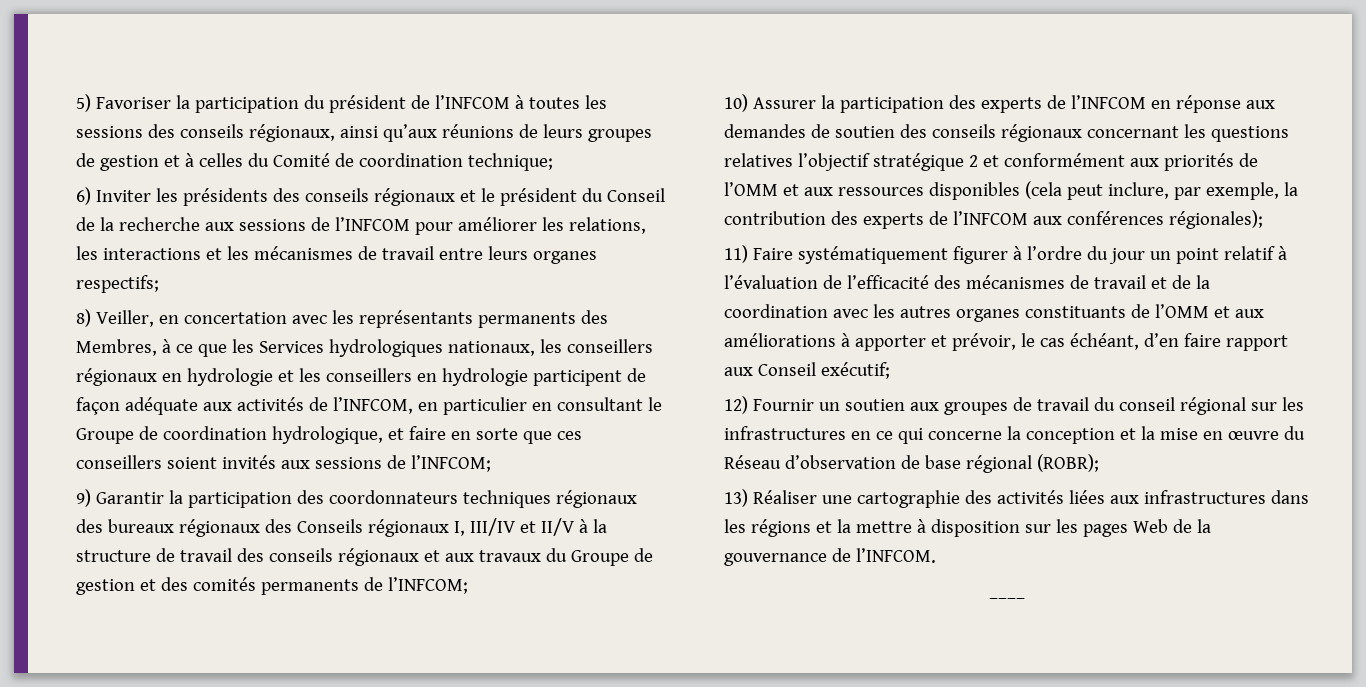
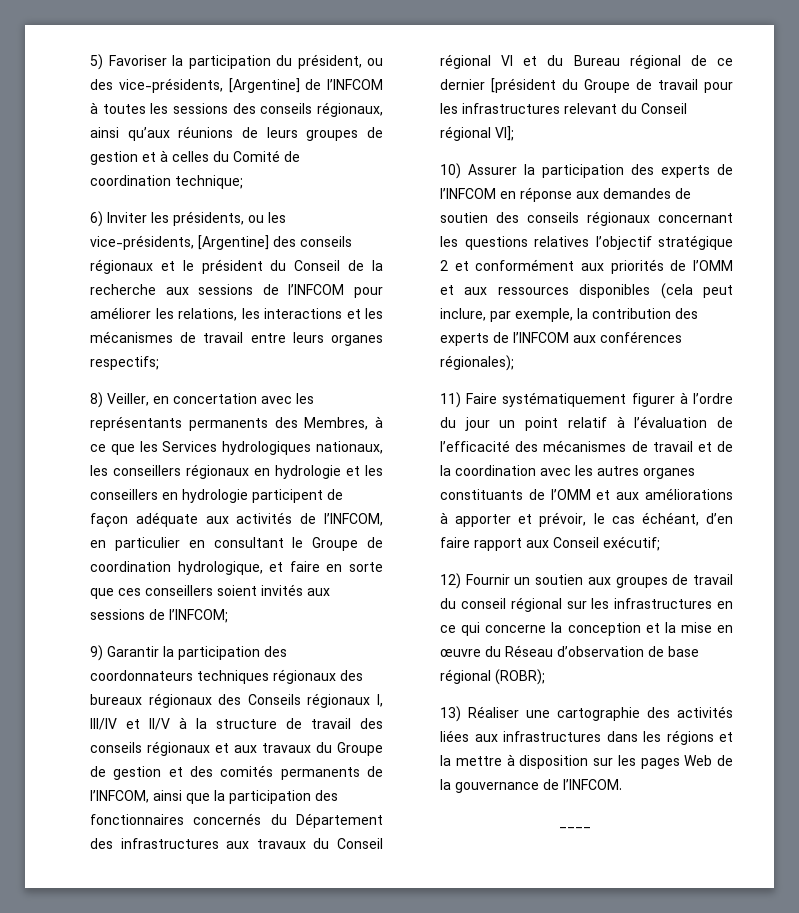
- 5) Favoriser la participation du président de l’INFCOM à toutes les sessions des conseils régionaux, ainsi qu’aux réunions de leurs groupes de gestion et à celles du Comité de coordination technique;
+ 5) Favoriser la participation du président, ou des vice-présidents, [Argentine] de l’INFCOM à toutes les sessions des conseils régionaux, ainsi qu’aux réunions de leurs groupes de gestion et à celles du Comité de coordination technique;
- 6) Inviter les présidents des conseils régionaux et le président du Conseil de la recherche aux sessions de l’INFCOM pour améliorer les relations, les interactions et les mécanismes de travail entre leurs organes respectifs;
+ 6) Inviter les présidents, ou les vice-présidents, [Argentine] des conseils régionaux et le président du Conseil de la recherche aux sessions de l’INFCOM pour améliorer les relations, les interactions et les mécanismes de travail entre leurs organes respectifs;
- 9) Garantir la participation des coordonnateurs techniques régionaux des bureaux régionaux des Conseils régionaux I, III/IV et II/V à la structure de travail des conseils régionaux et aux travaux du Groupe de gestion et des comités permanents de l’INFCOM;
+ 9) Garantir la participation des coordonnateurs techniques régionaux des bureaux régionaux des Conseils régionaux I, III/IV et II/V à la structure de travail des conseils régionaux et aux travaux du Groupe de gestion et des comités permanents de l’INFCOM, ainsi que la participation des fonctionnaires concernés du Département des infrastructures aux travaux du Conseil régional VI et du Bureau régional de ce dernier [président du Groupe de travail pour les infrastructures relevant du Conseil régional VI];

